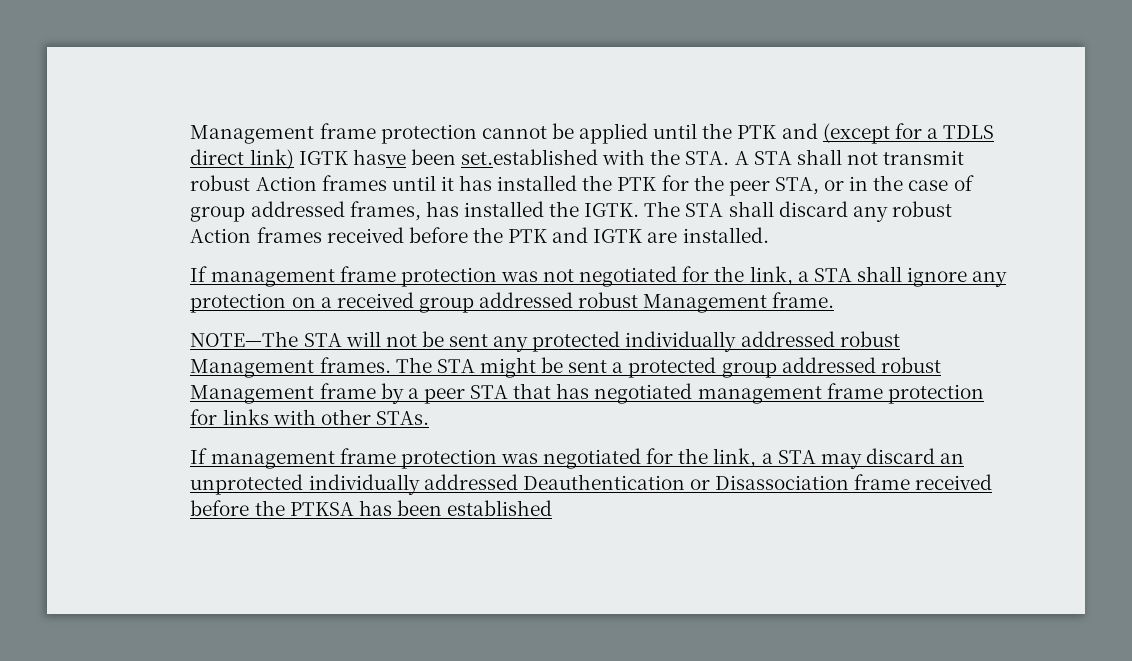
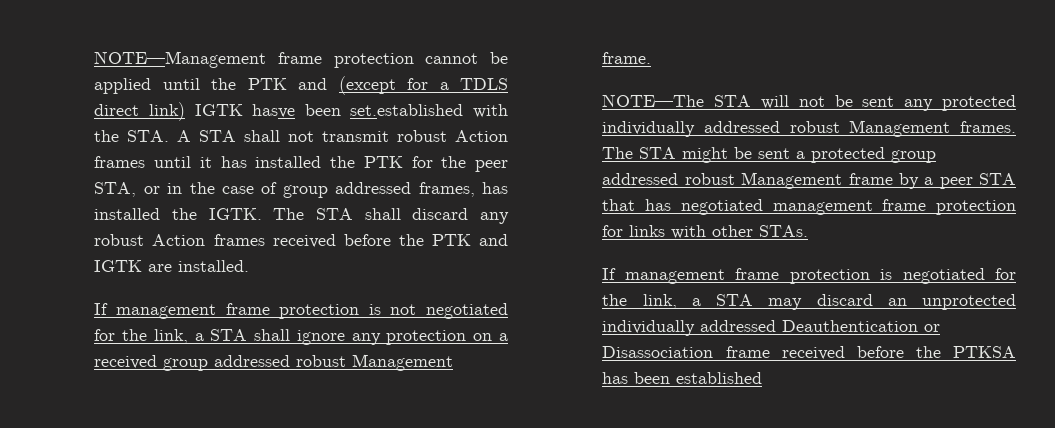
- Management frame protection cannot be applied until the PTK and (except for a TDLS direct link) IGTK hasve been set.established with the STA. A STA shall not transmit robust Action frames until it has installed the PTK for the peer STA, or in the case of group addressed frames, has installed the IGTK.
+ NOTE—Management frame protection cannot be applied until the PTK and (except for a TDLS direct link) IGTK hasve been set.established with the STA. A STA shall not transmit robust Action frames until it has installed the PTK for the peer STA, or in the case of group addressed frames, has installed the IGTK.
- If management frame protection was not negotiated for the link, a STA shall ignore any protection on a received group addressed robust Management frame.
+ If management frame protection is not negotiated for the link, a STA shall ignore any protection on a received group addressed robust Management frame.
- If management frame protection was negotiated for the link, a STA may discard an unprotected individually addressed Deauthentication or Disassociation frame received before the PTKSA has been established
+ If management frame protection is negotiated for the link, a STA may discard an unprotected individually addressed Deauthentication or Disassociation frame received before the PTKSA has been established

